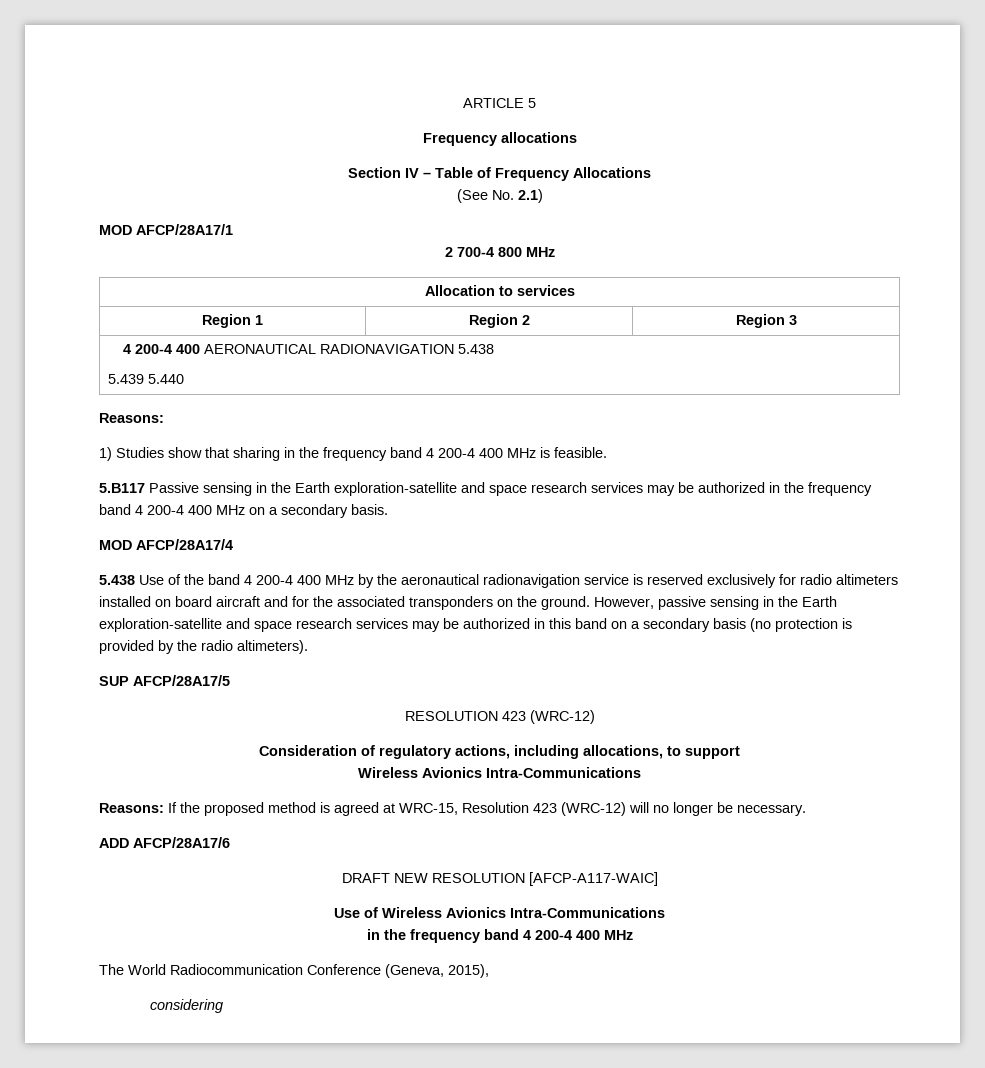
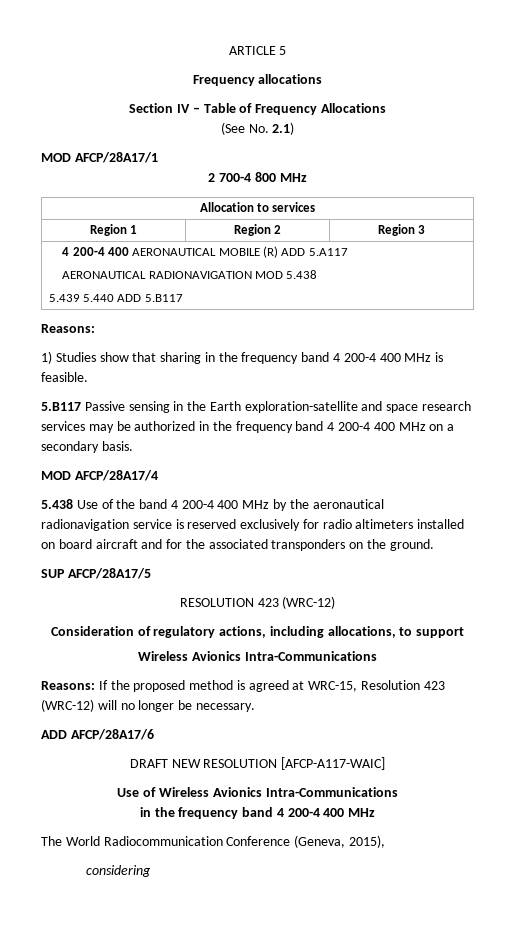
- 4 200-4 400 AERONAUTICAL RADIONAVIGATION 5.438
- 5.439 5.440
+ 4 200-4 400 AERONAUTICAL MOBILE (R) ADD 5.A117
+ AERONAUTICAL RADIONAVIGATION MOD 5.438
+ 5.439 5.440 ADD 5.B117
- However, passive sensing in the Earth exploration-satellite and space research services may be authorized in this band on a secondary basis (no protection is provided by the radio altimeters).

